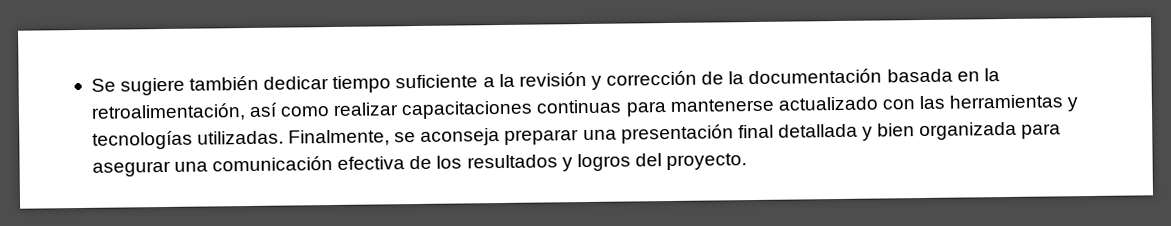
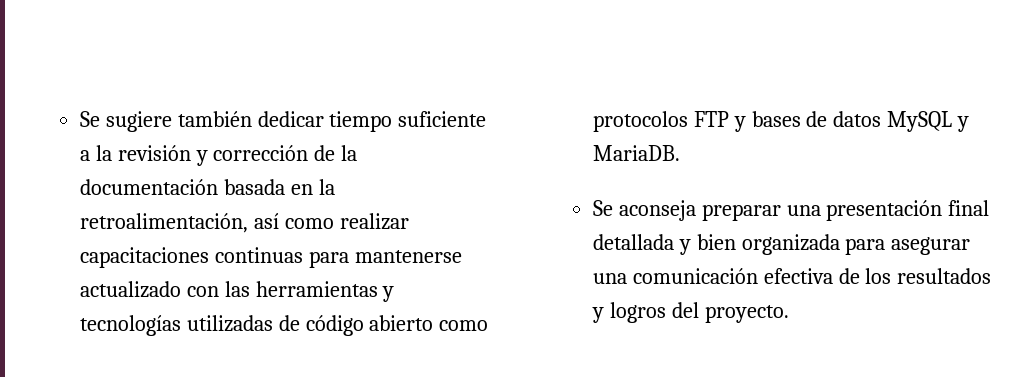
- Se sugiere también dedicar tiempo suficiente a la revisión y corrección de la documentación basada en la retroalimentación, así como realizar capacitaciones continuas para mantenerse actualizado con las herramientas y tecnologías utilizadas. Finalmente, se aconseja preparar una presentación final detallada y bien organizada para asegurar una comunicación efectiva de los resultados y logros del proyecto.
+ Se sugiere también dedicar tiempo suficiente a la revisión y corrección de la documentación basada en la retroalimentación, así como realizar capacitaciones continuas para mantenerse actualizado con las herramientas y tecnologías utilizadas de código abierto como protocolos FTP y bases de datos MySQL y MariaDB.
+ Se aconseja preparar una presentación final detallada y bien organizada para asegurar una comunicación efectiva de los resultados y logros del proyecto.

